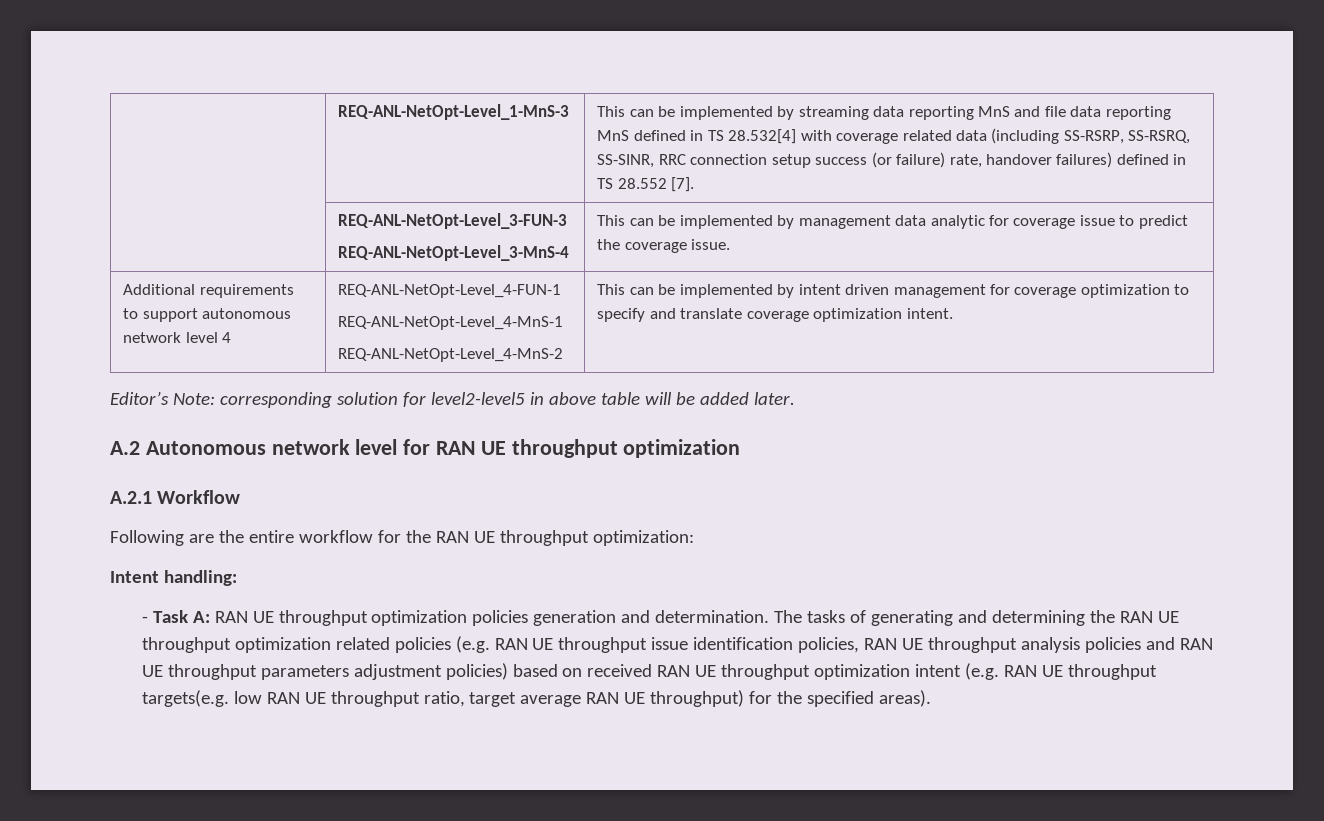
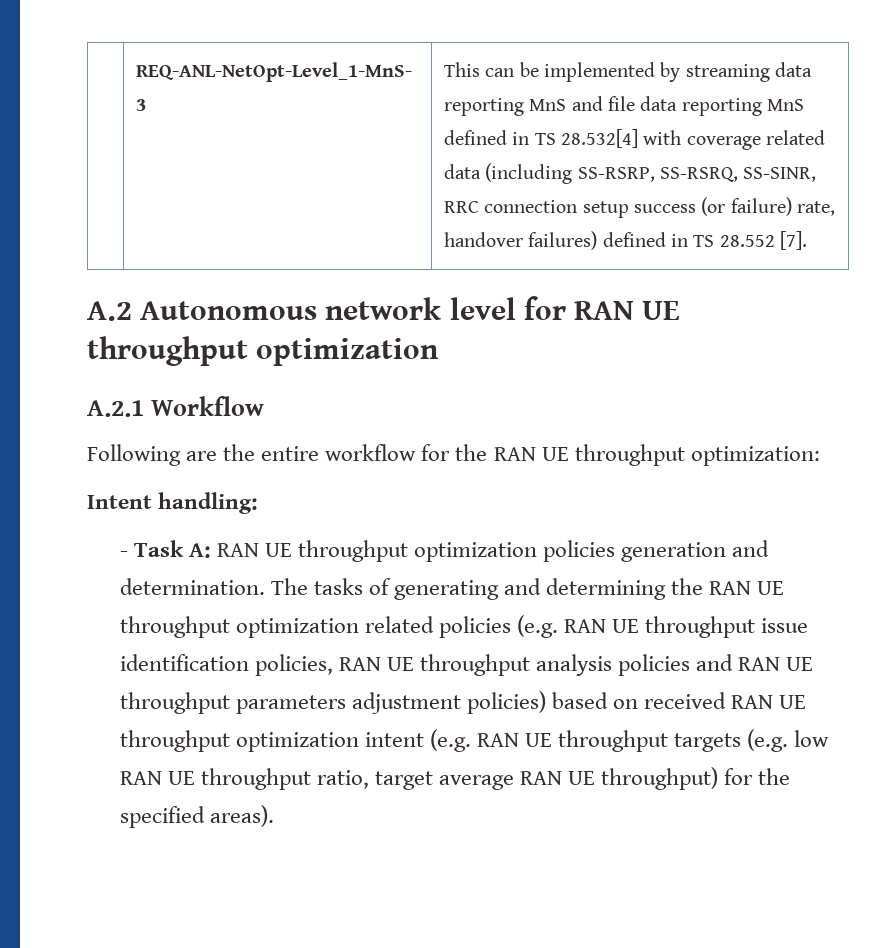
- | REQ-ANL-NetOpt-Level_3-FUN-3
- REQ-ANL-NetOpt-Level_3-MnS-4 | This can be implemented by management data analytic for coverage issue to predict the coverage issue.
- Additional requirements to support autonomous network level 4 | REQ-ANL-NetOpt-Level_4-FUN-1
- REQ-ANL-NetOpt-Level_4-MnS-1
- REQ-ANL-NetOpt-Level_4-MnS-2 | This can be implemented by intent driven management for coverage optimization to specify and translate coverage optimization intent.
- Editor’s Note: corresponding solution for level2-level5 in above table will be added later.
- The tasks of generating and determining the RAN UE throughput optimization related policies (e.g. RAN UE throughput issue identification policies, RAN UE throughput analysis policies and RAN UE throughput parameters adjustment policies) based on received RAN UE throughput optimization intent (e.g. RAN UE throughput targets(e.g. low RAN UE throughput ratio, target average RAN UE throughput) for the specified areas).
+ The tasks of generating and determining the RAN UE throughput optimization related policies (e.g. RAN UE throughput issue identification policies, RAN UE throughput analysis policies and RAN UE throughput parameters adjustment policies) based on received RAN UE throughput optimization intent (e.g. RAN UE throughput targets (e.g. low RAN UE throughput ratio, target average RAN UE throughput) for the specified areas).

